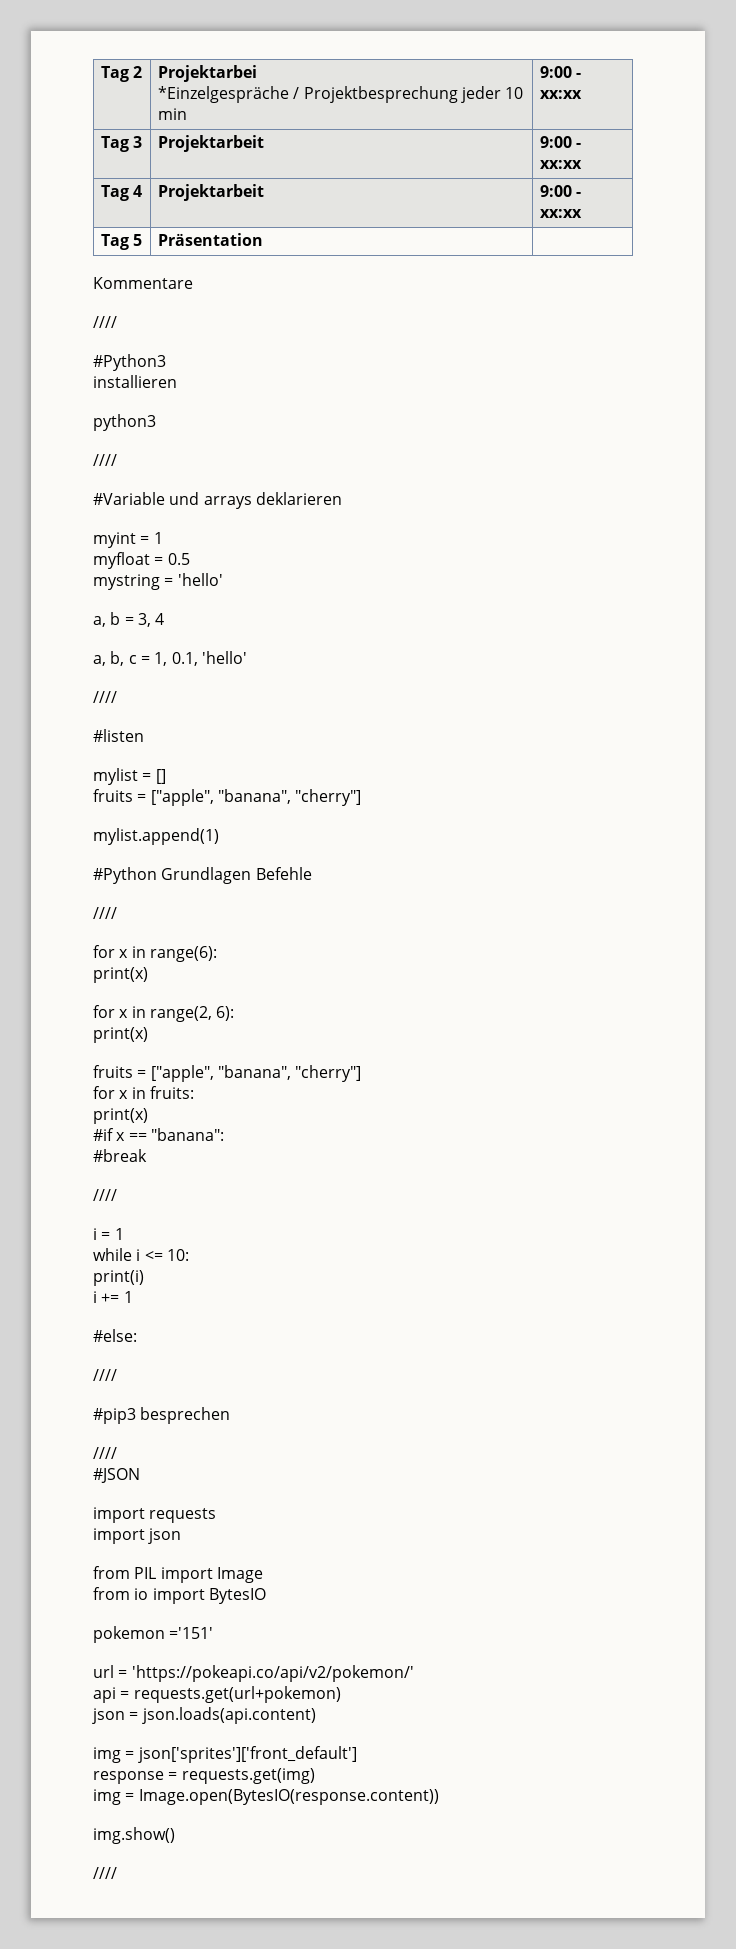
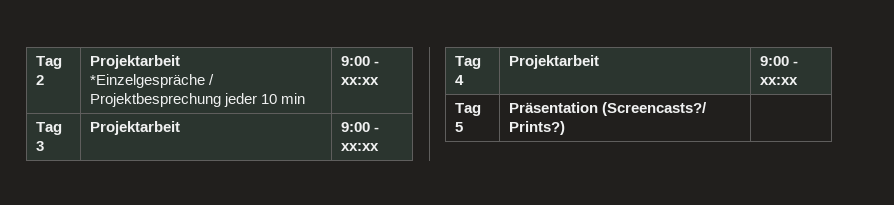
- Tag 2 | Projektarbei
+ Tag 2 | Projektarbeit
- Tag 5 | Präsentation |
- Kommentare
- ////
- #Python3
- installieren
- python3
- ////
- #Variable und arrays deklarieren
- myint = 1
- myfloat = 0.5
- mystring = 'hello'
- a, b = 3, 4
- a, b, c = 1, 0.1, 'hello'
- ////
- #listen
- mylist = []
- fruits = ["apple", "banana", "cherry"]
- mylist.append(1)
- #Python Grundlagen Befehle
- ////
- for x in range(6):
- print(x)
- for x in range(2, 6):
- print(x)
- fruits = ["apple", "banana", "cherry"]
- for x in fruits:
- print(x)
- #if x == "banana":
- #break
- ////
- i = 1
- while i <= 10:
- print(i)
- i += 1
- #else:
- ////
- #pip3 besprechen
- ////
- #JSON
- import requests
- import json
- from PIL import Image
- from io import BytesIO
- pokemon ='151'
- url = 'https://pokeapi.co/api/v2/pokemon/'
- api = requests.get(url+pokemon)
- json = json.loads(api.content)
- img = json['sprites']['front_default']
- response = requests.get(img)
- img = Image.open(BytesIO(response.content))
- img.show()
- ////
+ Tag 5 | Präsentation (Screencasts?/ Prints?) |

